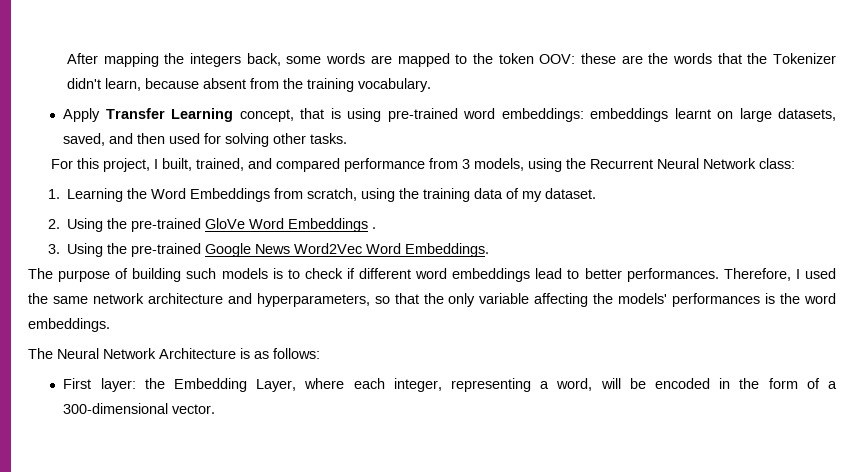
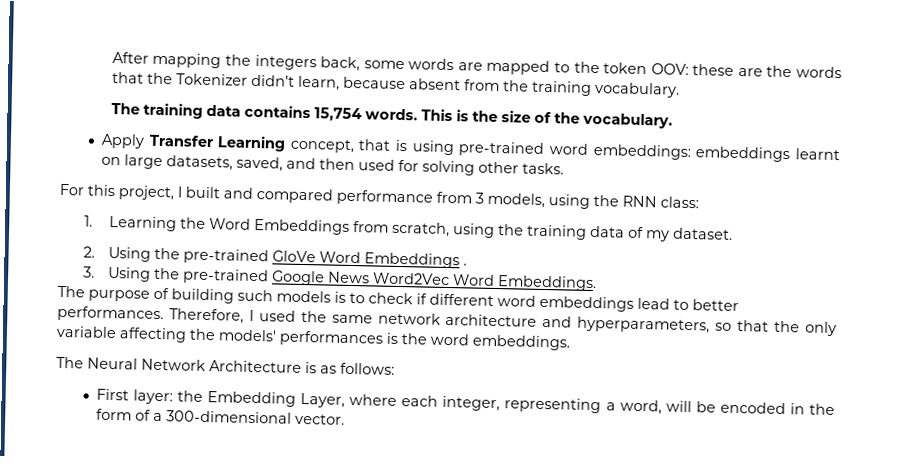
+ The training data contains 15,754 words. This is the size of the vocabulary.
- For this project, I built, trained, and compared performance from 3 models, using the Recurrent Neural Network class:
+ For this project, I built and compared performance from 3 models, using the RNN class:

